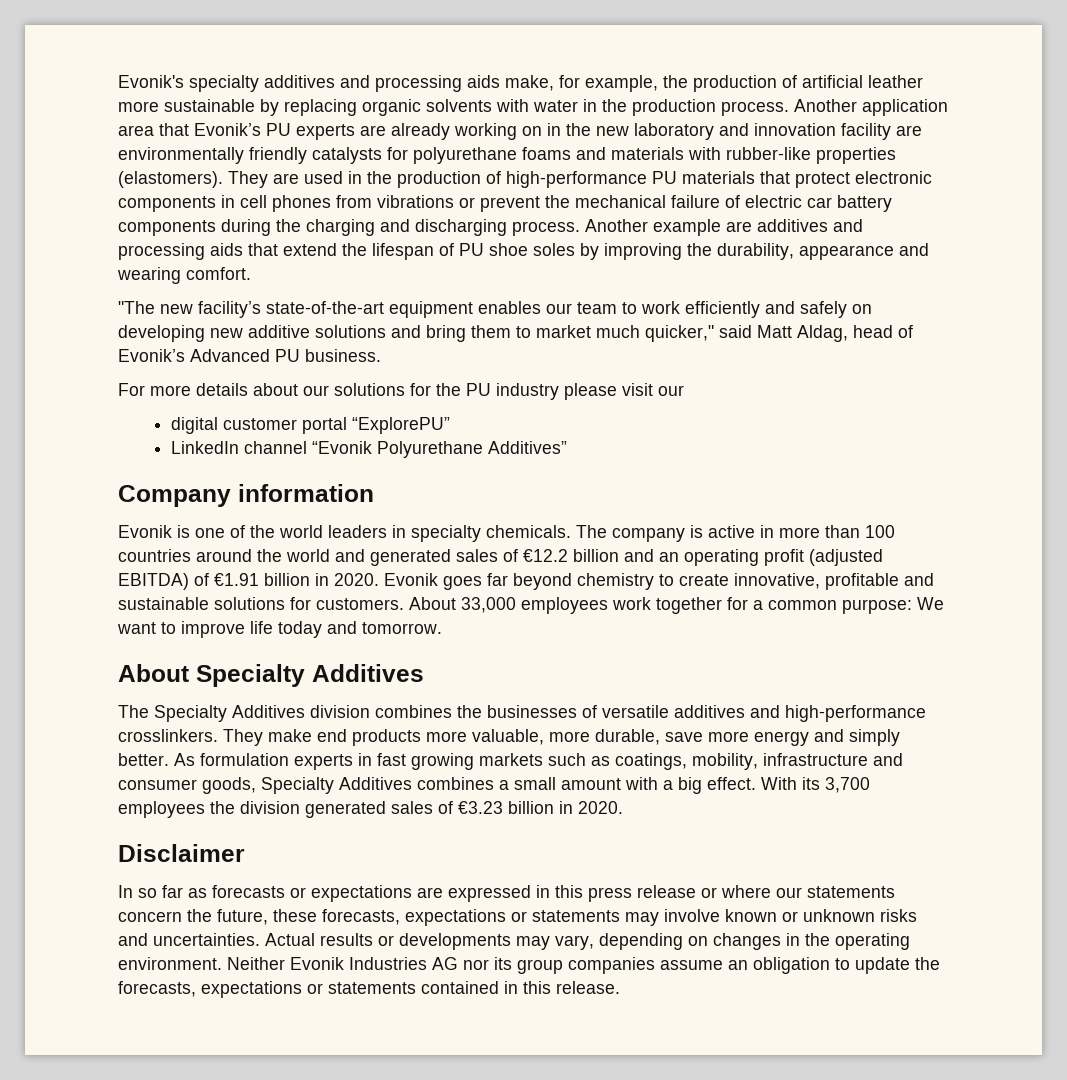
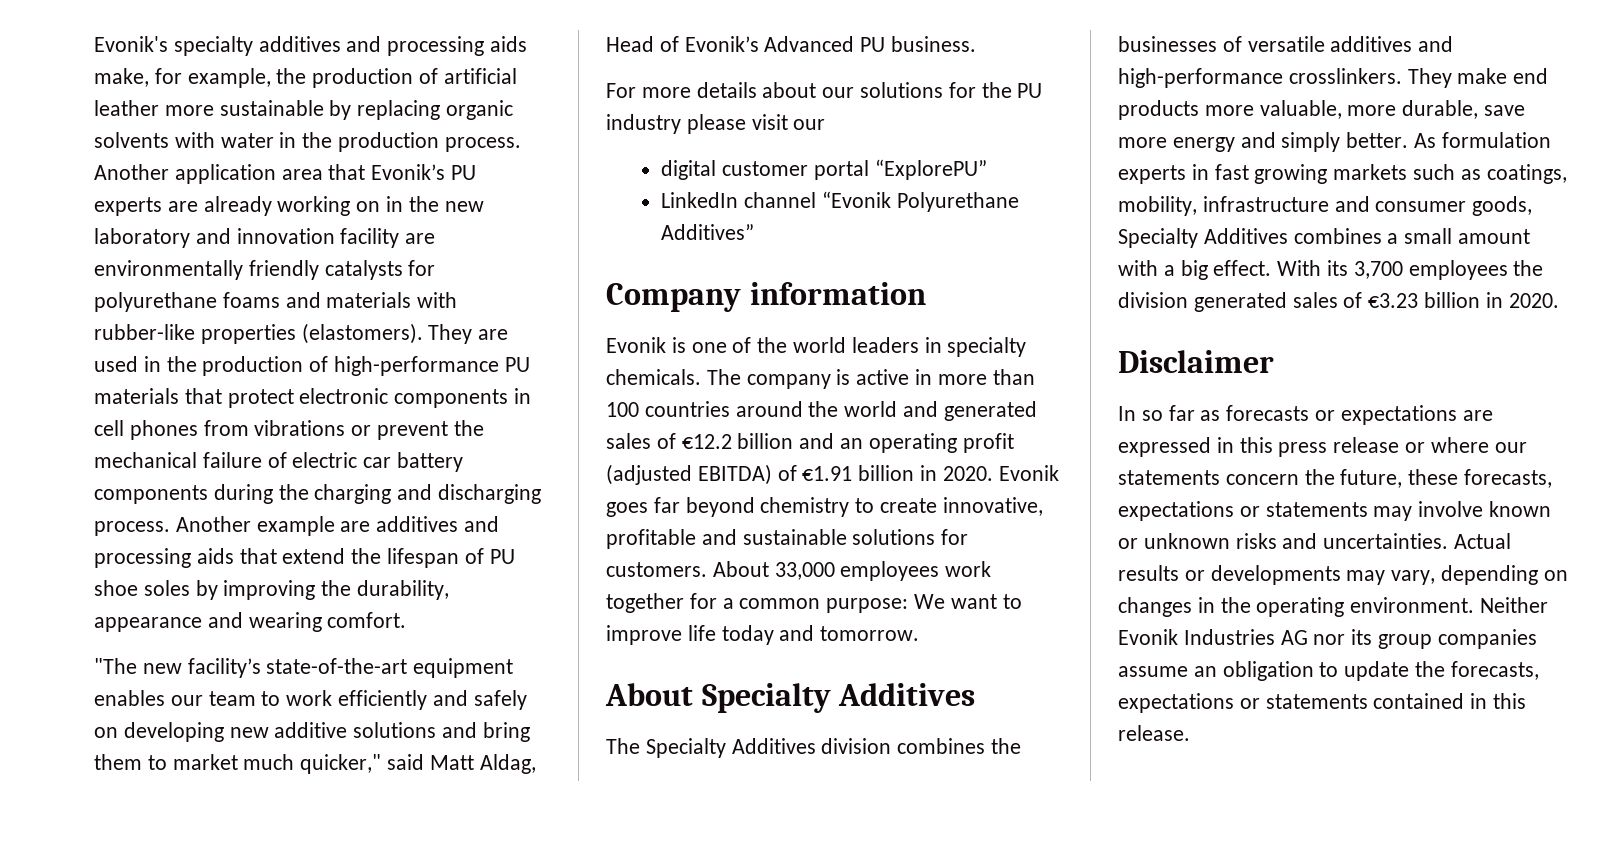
- "The new facility’s state-of-the-art equipment enables our team to work efficiently and safely on developing new additive solutions and bring them to market much quicker," said Matt Aldag, head of Evonik’s Advanced PU business.
+ "The new facility’s state-of-the-art equipment enables our team to work efficiently and safely on developing new additive solutions and bring them to market much quicker," said Matt Aldag, Head of Evonik’s Advanced PU business.

